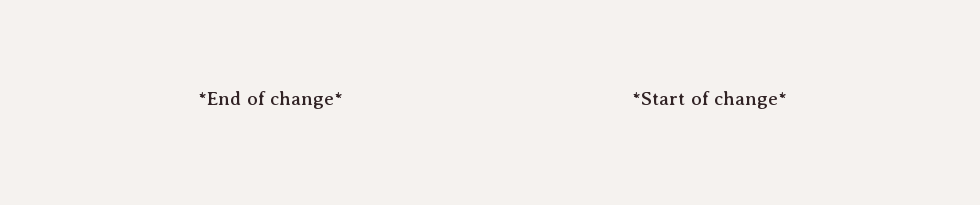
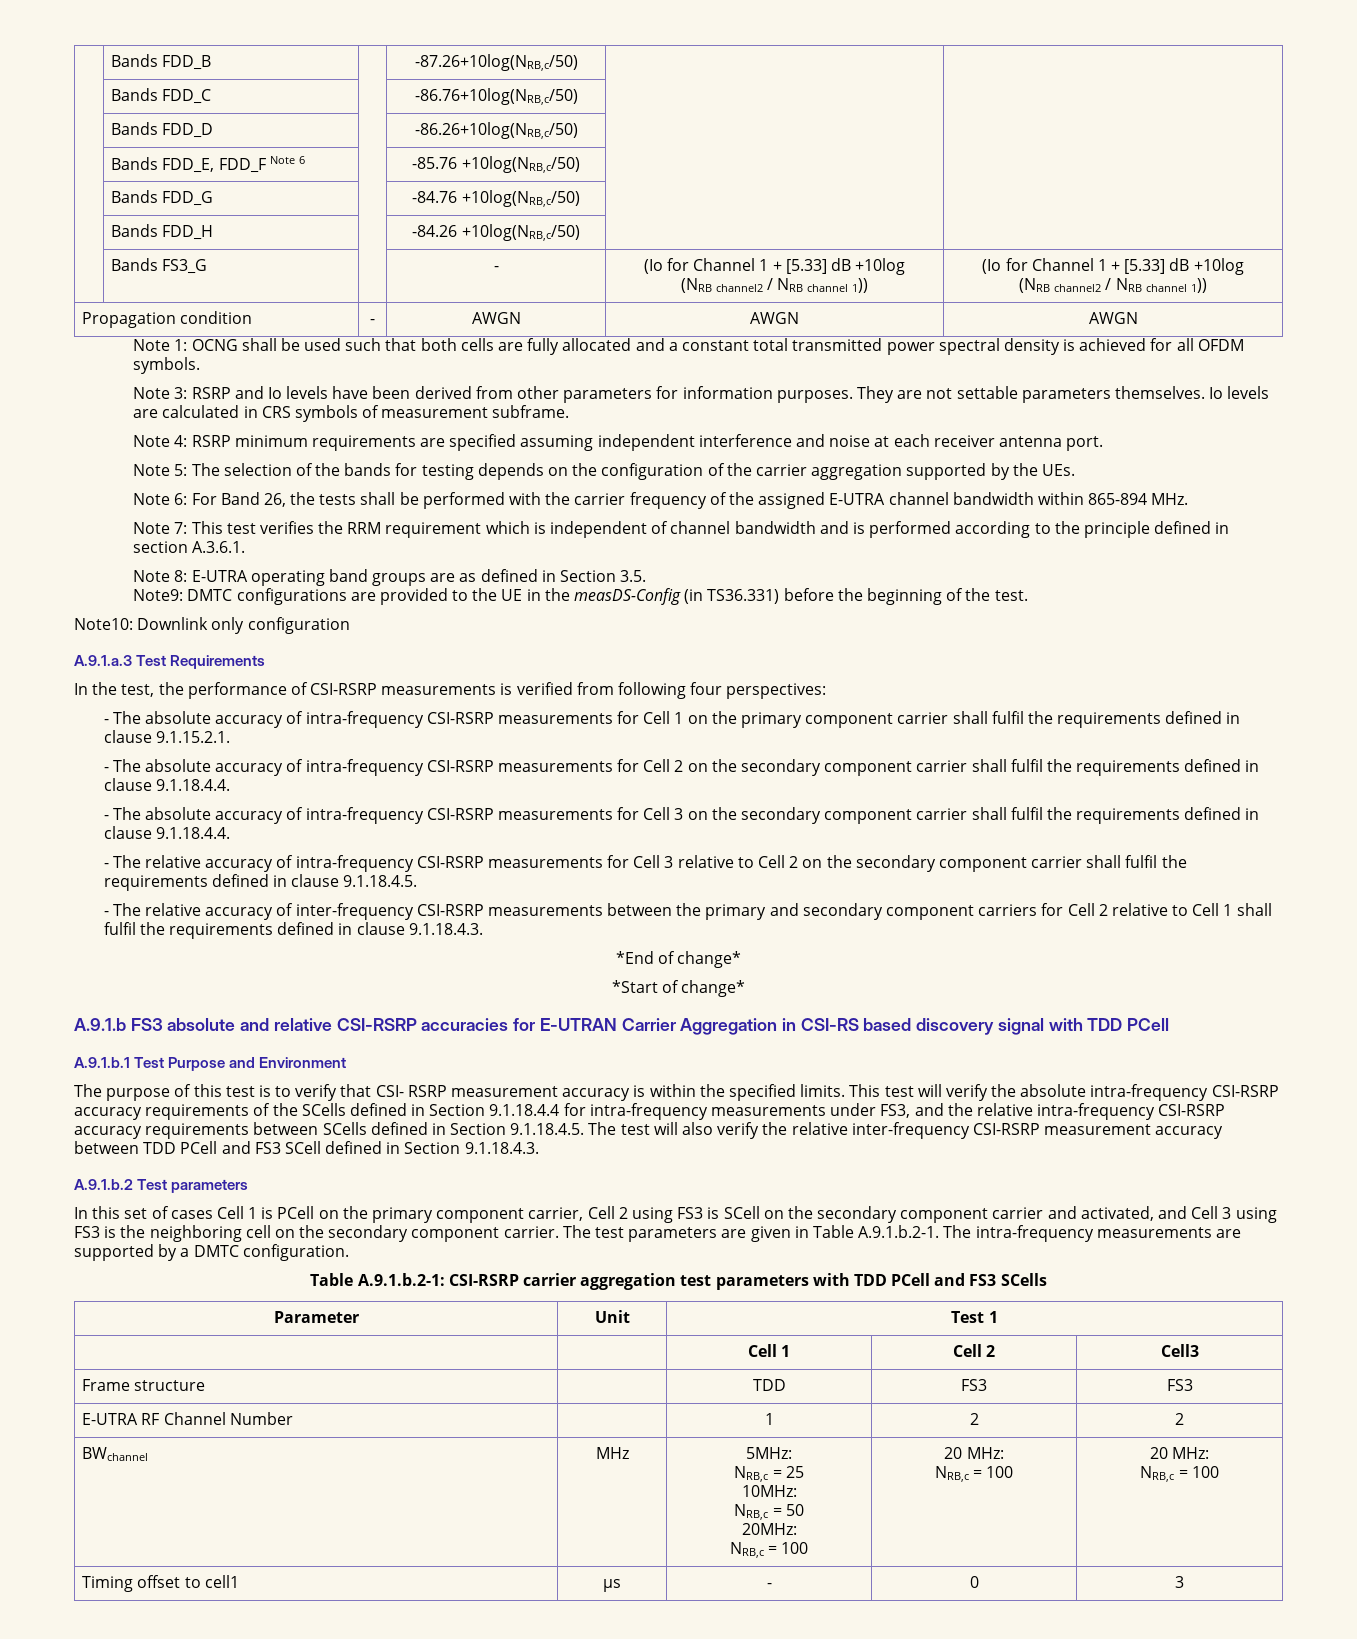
+ | Bands FDD_B | | -87.26+10log(NRB,c/50) | |
+ | Bands FDD_C | | -86.76+10log(NRB,c/50) | |
+ | Bands FDD_D | | -86.26+10log(NRB,c/50) | |
+ | Bands FDD_E, FDD_F Note 6 | | -85.76 +10log(NRB,c/50) | |
+ | Bands FDD_G | | -84.76 +10log(NRB,c/50) | |
+ | Bands FDD_H | | -84.26 +10log(NRB,c/50) | |
+ | Bands FS3_G | | - | (Io for Channel 1 + [5.33] dB +10log
+ (NRB channel2 / NRB channel 1)) | (Io for Channel 1 + [5.33] dB +10log
+ (NRB channel2 / NRB channel 1))
+ Propagation condition | - | AWGN | AWGN | AWGN
+ Note 1: OCNG shall be used such that both cells are fully allocated and a constant total transmitted power spectral density is achieved for all OFDM symbols.
+ Note 3: RSRP and Io levels have been derived from other parameters for information purposes. They are not settable parameters themselves. Io levels are calculated in CRS symbols of measurement subframe.
+ Note 4: RSRP minimum requirements are specified assuming independent interference and noise at each receiver antenna port.
+ Note 5: The selection of the bands for testing depends on the configuration of the carrier aggregation supported by the UEs.
+ Note 6: For Band 26, the tests shall be performed with the carrier frequency of the assigned E-UTRA channel bandwidth within 865-894 MHz.
+ Note 7: This test verifies the RRM requirement which is independent of channel bandwidth and is performed according to the principle defined in section A.3.6.1.
+ Note 8: E-UTRA operating band groups are as defined in Section 3.5.
+ Note9: DMTC configurations are provided to the UE in the measDS-Config (in TS36.331) before the beginning of the test.
+ Note10: Downlink only configuration
+ A.9.1.a.3 Test Requirements
+ In the test, the performance of CSI-RSRP measurements is verified from following four perspectives:
+ - The absolute accuracy of intra-frequency CSI-RSRP measurements for Cell 1 on the primary component carrier shall fulfil the requirements defined in clause 9.1.15.2.1.
+ - The absolute accuracy of intra-frequency CSI-RSRP measurements for Cell 2 on the secondary component carrier shall fulfil the requirements defined in clause 9.1.18.4.4.
+ - The absolute accuracy of intra-frequency CSI-RSRP measurements for Cell 3 on the secondary component carrier shall fulfil the requirements defined in clause 9.1.18.4.4.
+ - The relative accuracy of intra-frequency CSI-RSRP measurements for Cell 3 relative to Cell 2 on the secondary component carrier shall fulfil the requirements defined in clause 9.1.18.4.5.
+ - The relative accuracy of inter-frequency CSI-RSRP measurements between the primary and secondary component carriers for Cell 2 relative to Cell 1 shall fulfil the requirements defined in clause 9.1.18.4.3.
+ A.9.1.b FS3 absolute and relative CSI-RSRP accuracies for E-UTRAN Carrier Aggregation in CSI-RS based discovery signal with TDD PCell
+ A.9.1.b.1 Test Purpose and Environment
+ The purpose of this test is to verify that CSI- RSRP measurement accuracy is within the specified limits. This test will verify the absolute intra-frequency CSI-RSRP accuracy requirements of the SCells defined in Section 9.1.18.4.4 for intra-frequency measurements under FS3, and the relative intra-frequency CSI-RSRP accuracy requirements between SCells defined in Section 9.1.18.4.5. The test will also verify the relative inter-frequency CSI-RSRP measurement accuracy between TDD PCell and FS3 SCell defined in Section 9.1.18.4.3.
+ A.9.1.b.2 Test parameters
+ In this set of cases Cell 1 is PCell on the primary component carrier, Cell 2 using FS3 is SCell on the secondary component carrier and activated, and Cell 3 using FS3 is the neighboring cell on the secondary component carrier. The test parameters are given in Table A.9.1.b.2-1. The intra-frequency measurements are supported by a DMTC configuration.
+ Table A.9.1.b.2-1: CSI-RSRP carrier aggregation test parameters with TDD PCell and FS3 SCells
+ Parameter | Unit | Test 1
+ | | Cell 1 | Cell 2 | Cell3
+ Frame structure | | TDD | FS3 | FS3
+ E-UTRA RF Channel Number | | 1 | 2 | 2
+ BWchannel | MHz | 5MHz:
+ NRB,c = 25
+ 10MHz:
+ NRB,c = 50
+ 20MHz:
+ NRB,c = 100 | 20 MHz:
+ NRB,c = 100 | 20 MHz:
+ NRB,c = 100
+ Timing offset to cell1 | μs | - | 0 | 3

